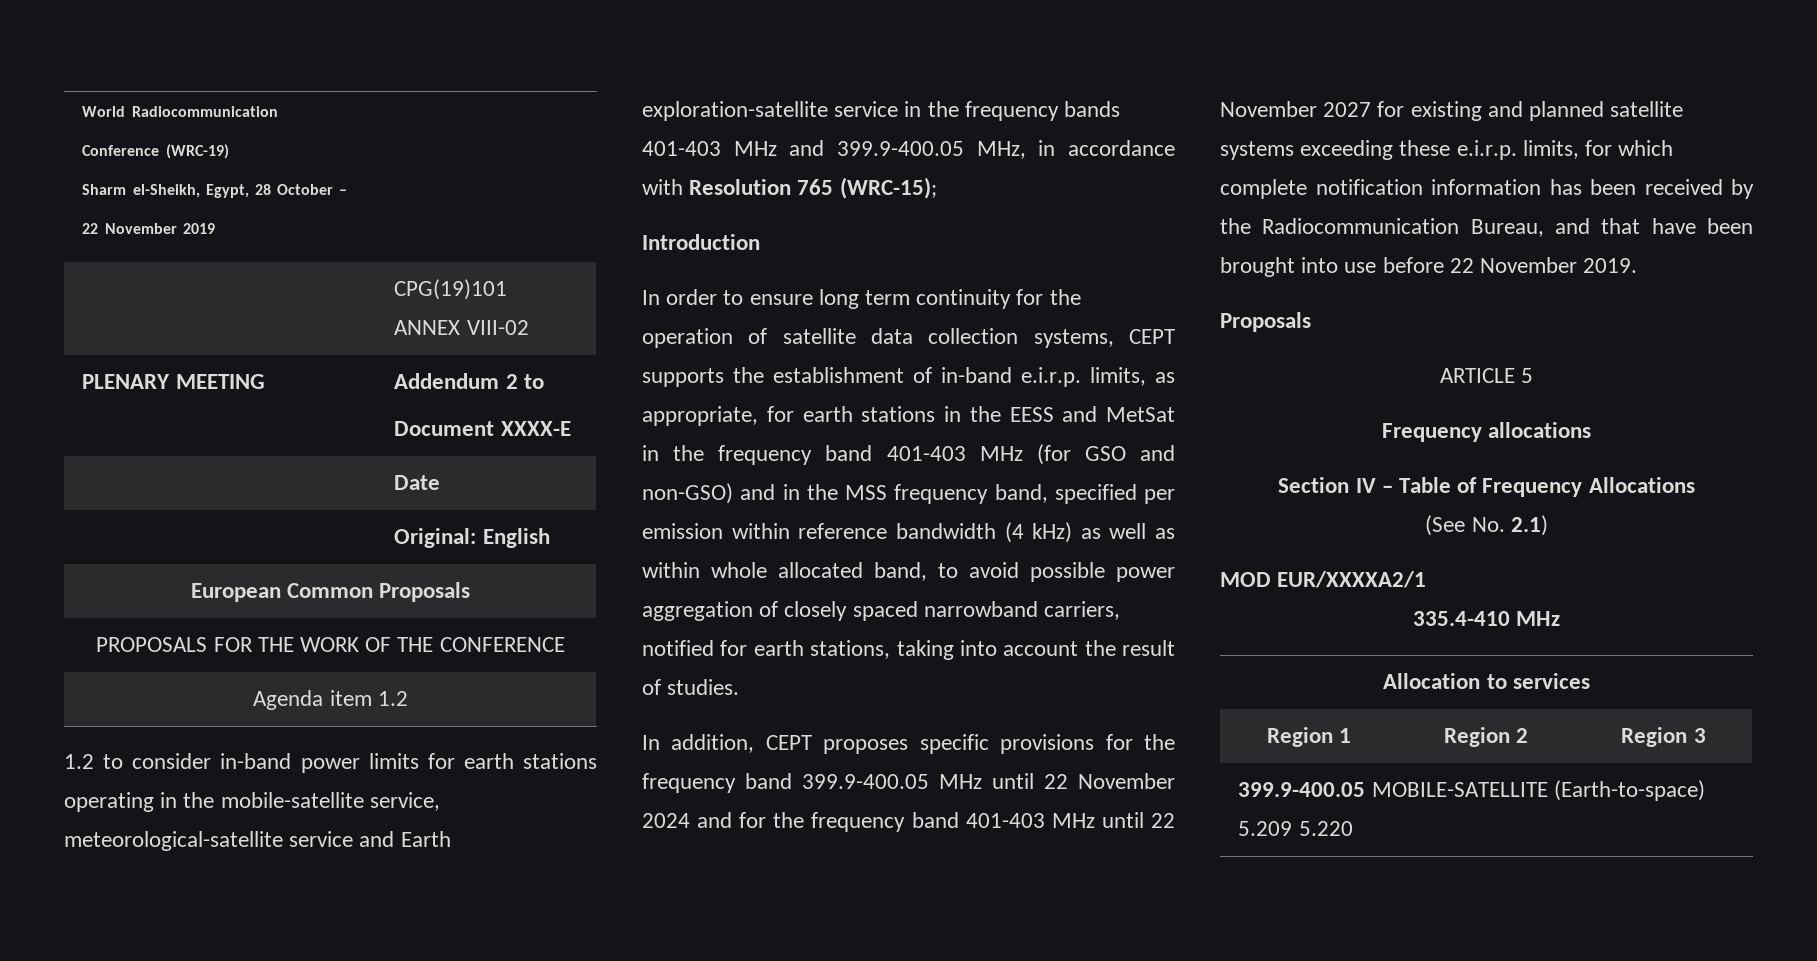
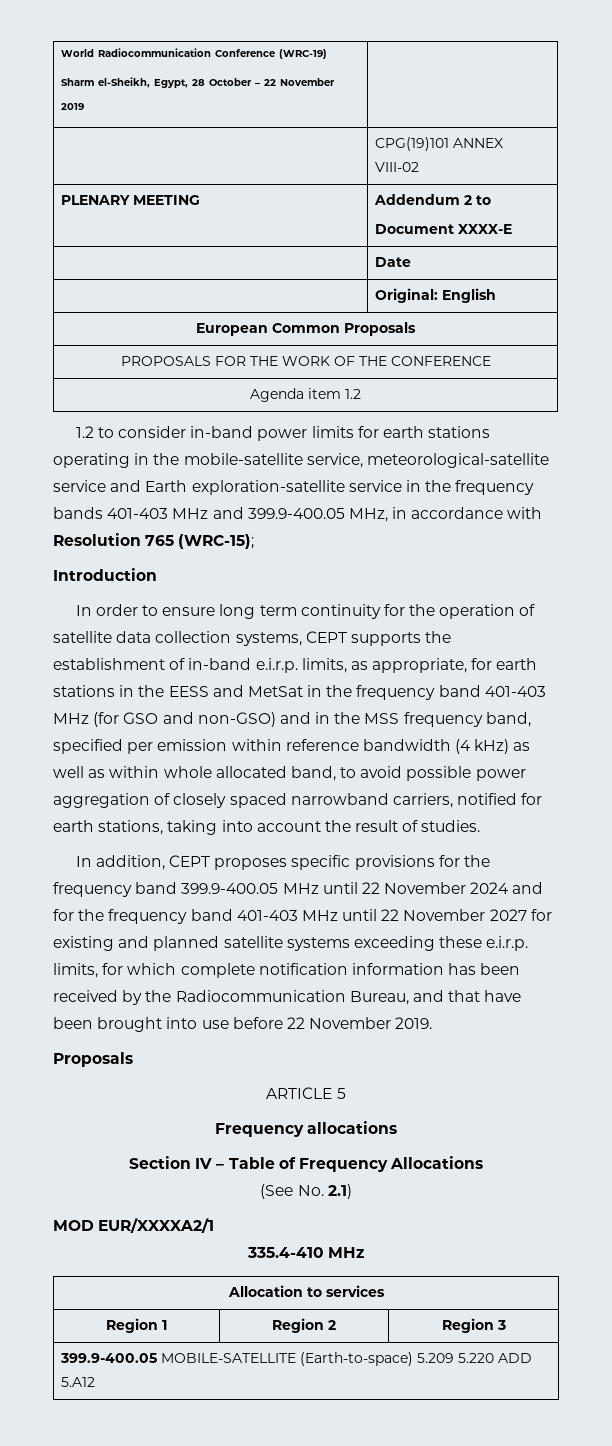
- 399.9-400.05 MOBILE-SATELLITE (Earth-to-space) 5.209 5.220
+ 399.9-400.05 MOBILE-SATELLITE (Earth-to-space) 5.209 5.220 ADD 5.A12

